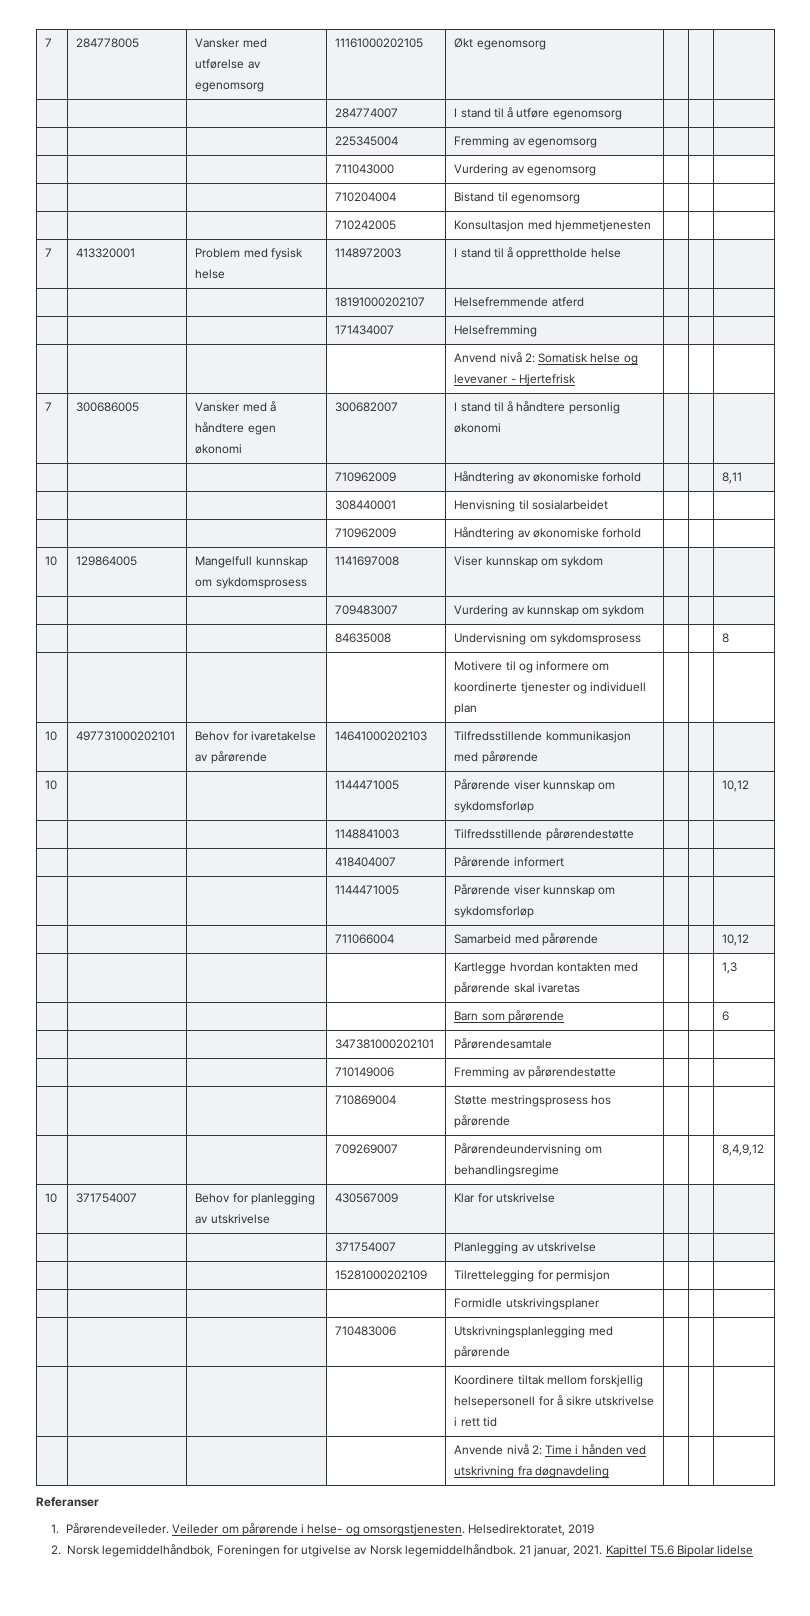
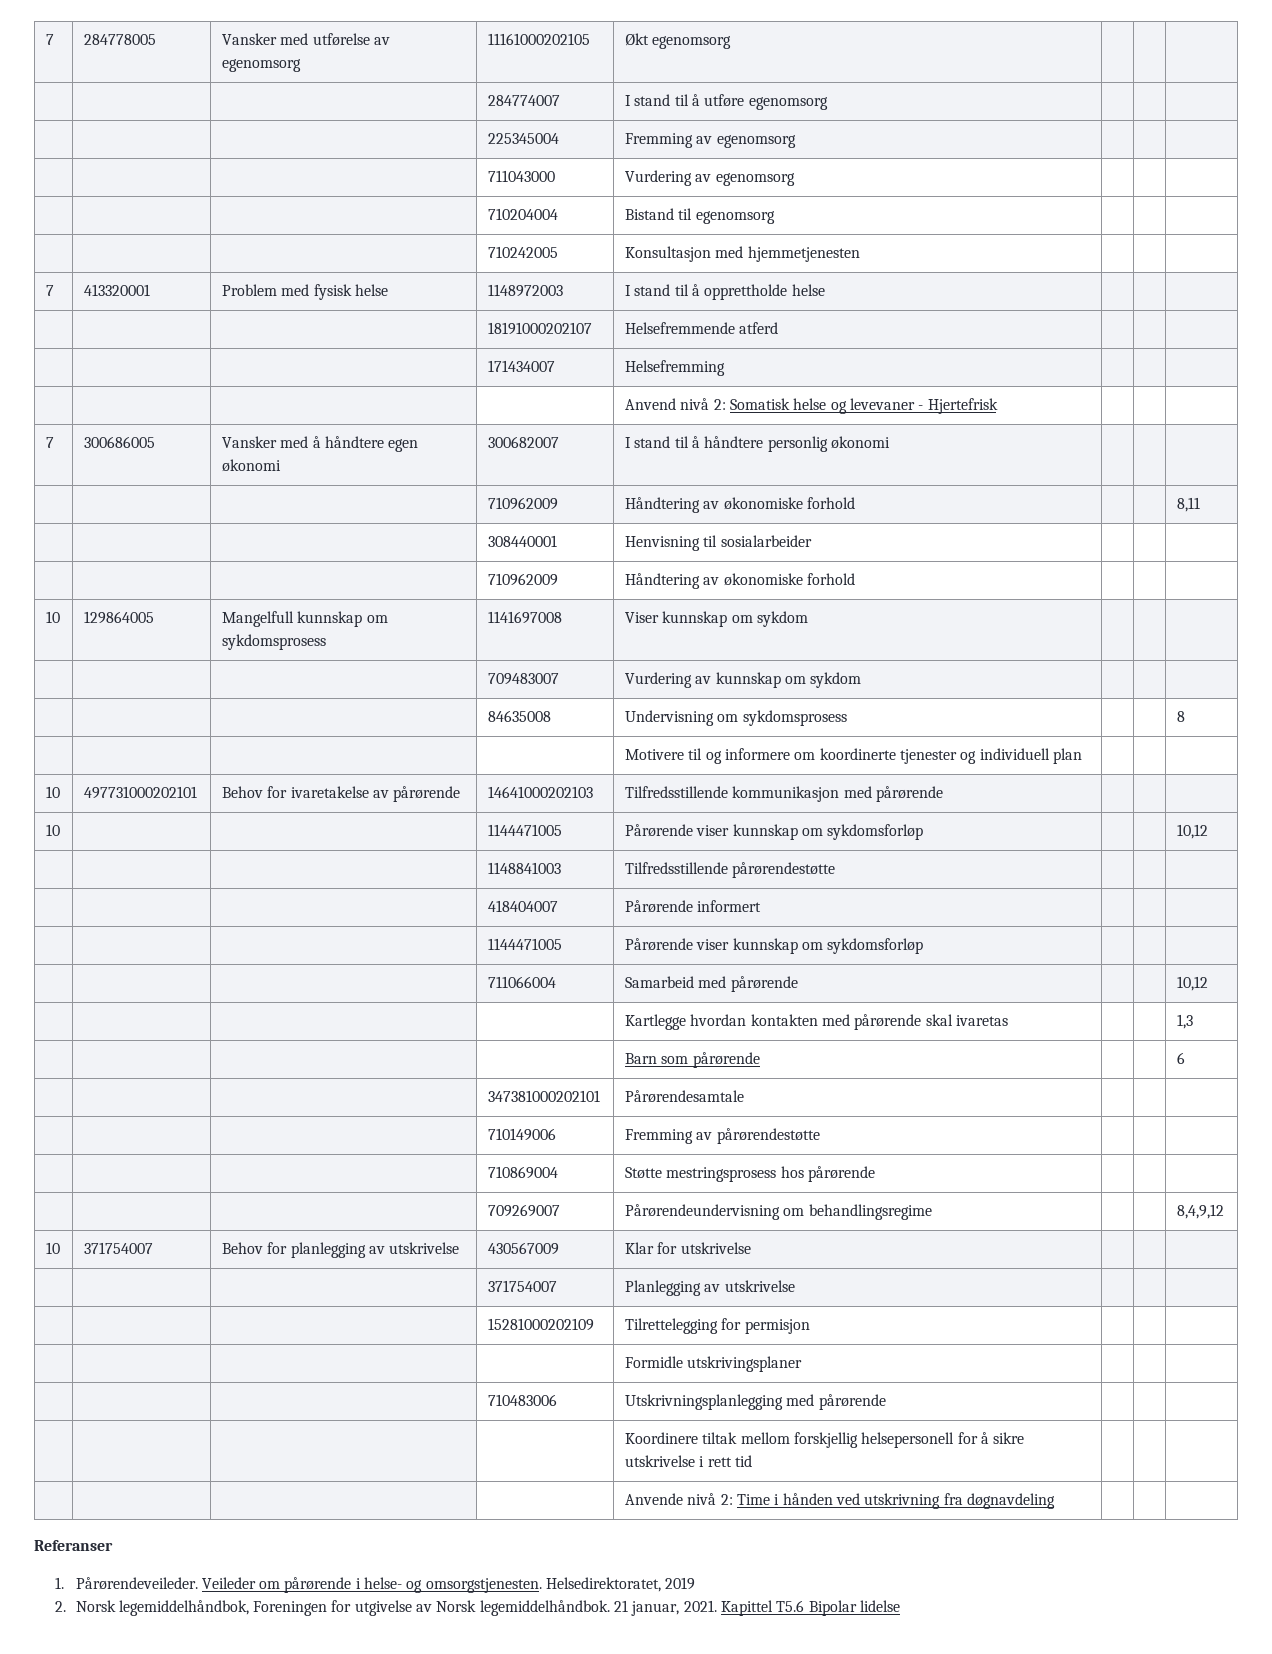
- | | | 308440001 | Henvisning til sosialarbeidet | | |
+ | | | 308440001 | Henvisning til sosialarbeider | | |

